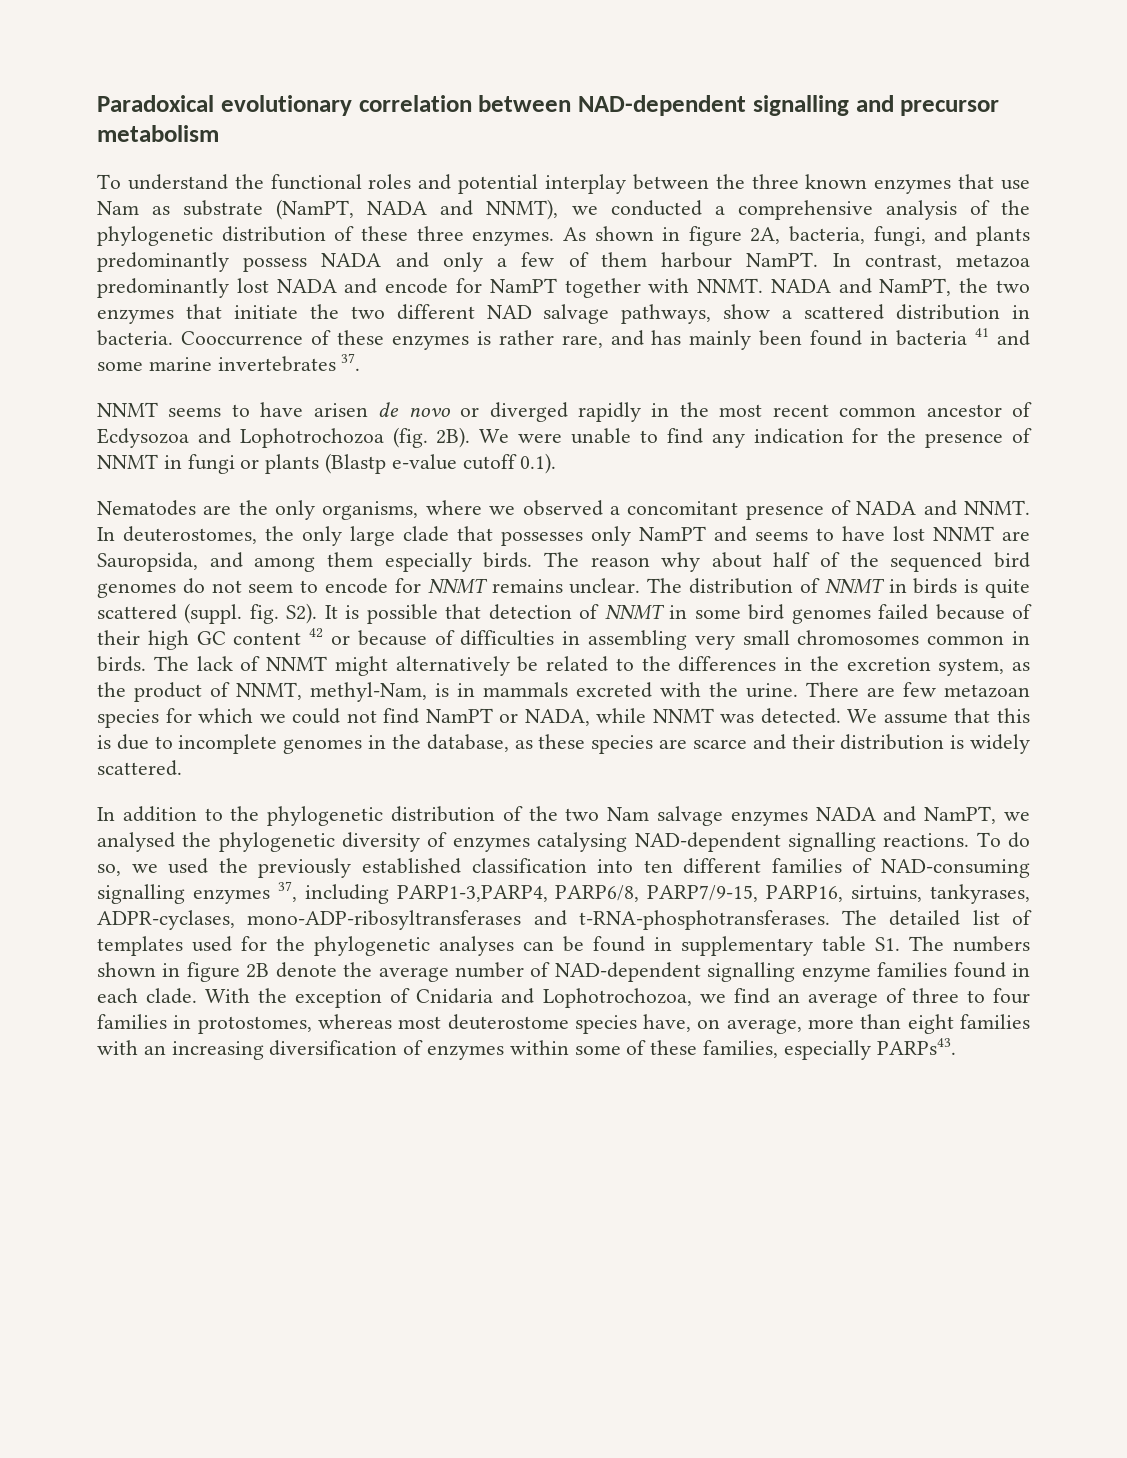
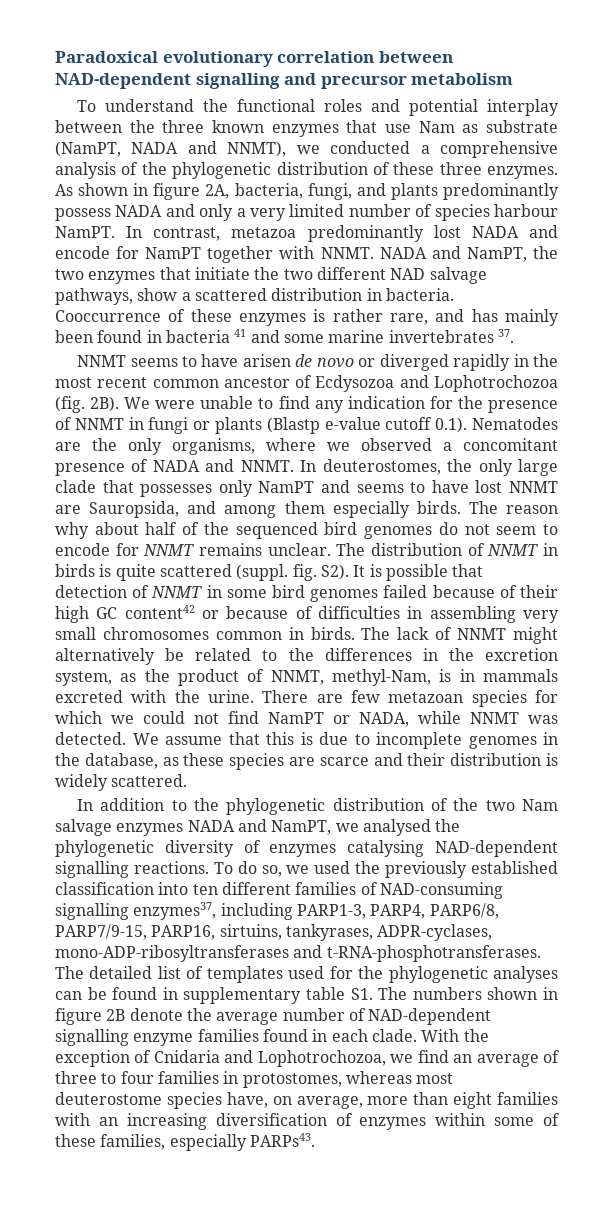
- As shown in figure 2A, bacteria, fungi, and plants predominantly possess NADA and only a few of them harbour NamPT.
+ As shown in figure 2A, bacteria, fungi, and plants predominantly possess NADA and only a very limited number of species harbour NamPT.
- We were unable to find any indication for the presence of NNMT in fungi or plants (Blastp e-value cutoff 0.1).
- Nematodes are the only organisms, where we observed a concomitant presence of NADA and NNMT.
+ We were unable to find any indication for the presence of NNMT in fungi or plants (Blastp e-value cutoff 0.1). Nematodes are the only organisms, where we observed a concomitant presence of NADA and NNMT.
- The distribution of NNMT in birds is quite scattered (suppl. fig. S2). It is possible that detection of NNMT in some bird genomes failed because of their high GC content 42 or because of difficulties in assembling very small chromosomes common in birds.
+ The distribution of NNMT in birds is quite scattered (suppl. fig. S2). It is possible that detection of NNMT in some bird genomes failed because of their high GC content42 or because of difficulties in assembling very small chromosomes common in birds.
- To do so, we used the previously established classification into ten different families of NAD-consuming signalling enzymes 37, including PARP1-3,PARP4, PARP6/8, PARP7/9-15, PARP16, sirtuins, tankyrases, ADPR-cyclases, mono-ADP-ribosyltransferases and t-RNA-phosphotransferases.
+ To do so, we used the previously established classification into ten different families of NAD-consuming signalling enzymes37, including PARP1-3, PARP4, PARP6/8, PARP7/9-15, PARP16, sirtuins, tankyrases, ADPR-cyclases, mono-ADP-ribosyltransferases and t-RNA-phosphotransferases.

